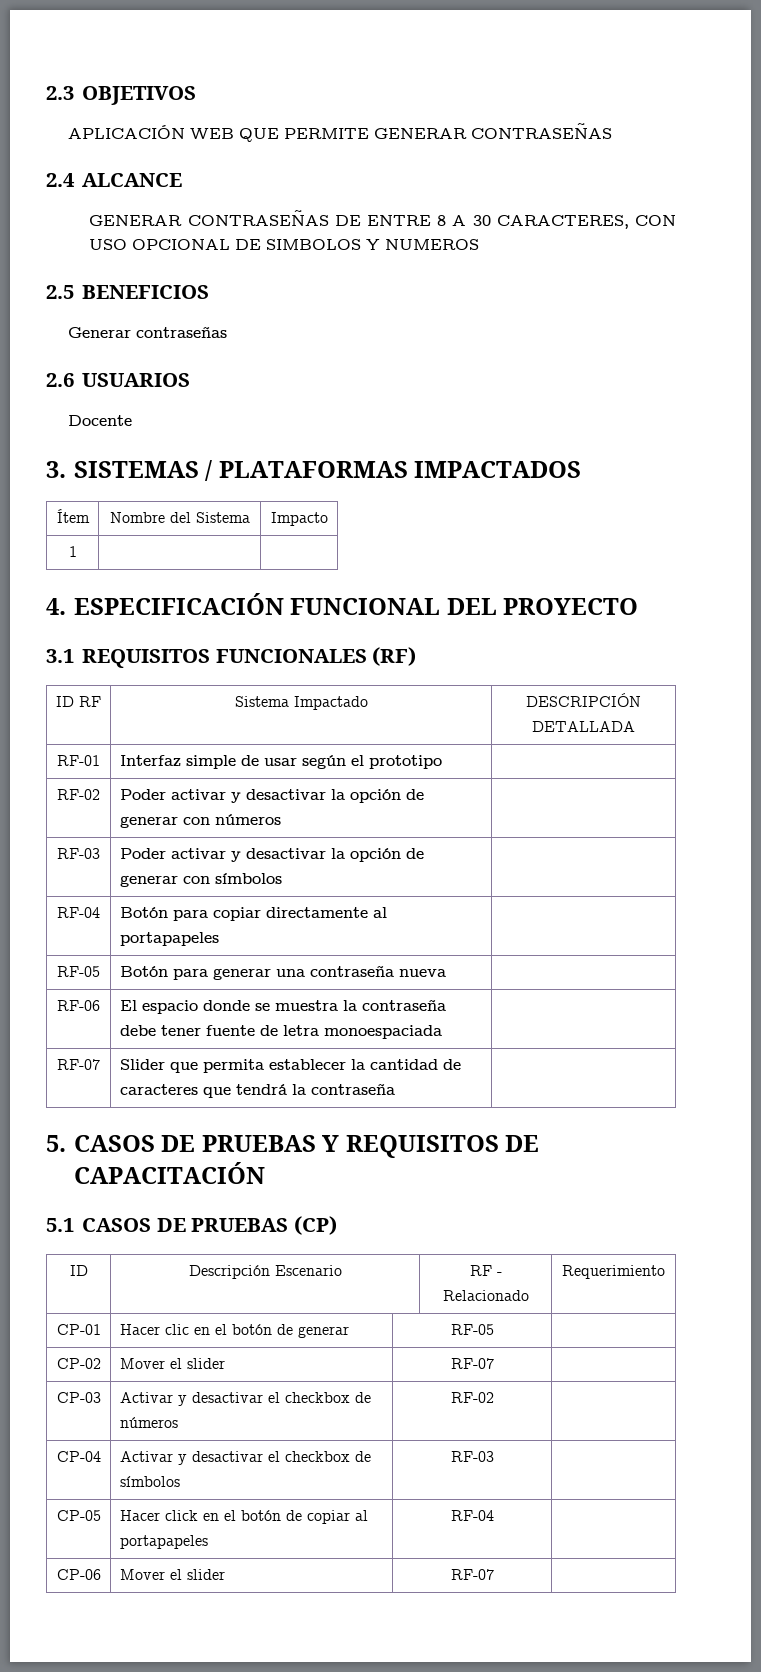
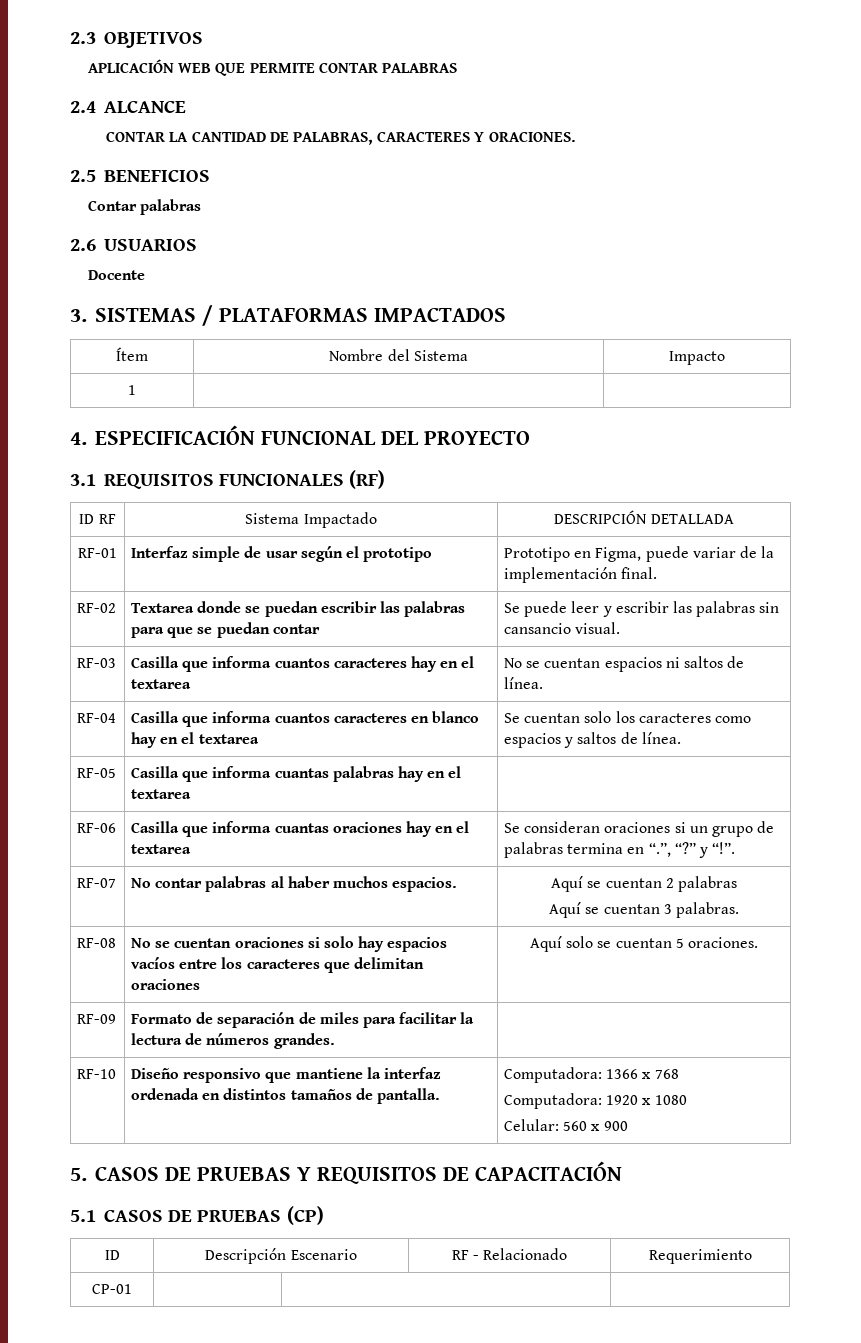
- APLICACIÓN WEB QUE PERMITE GENERAR CONTRASEÑAS
+ APLICACIÓN WEB QUE PERMITE CONTAR PALABRAS
- GENERAR CONTRASEÑAS DE ENTRE 8 A 30 CARACTERES, CON USO OPCIONAL DE SIMBOLOS Y NUMEROS
+ CONTAR LA CANTIDAD DE PALABRAS, CARACTERES Y ORACIONES.
- Generar contraseñas
+ Contar palabras
- RF-01 | Interfaz simple de usar según el prototipo |
- RF-02 | Poder activar y desactivar la opción de generar con números |
- RF-03 | Poder activar y desactivar la opción de generar con símbolos |
- RF-04 | Botón para copiar directamente al portapapeles |
- RF-05 | Botón para generar una contraseña nueva |
- RF-06 | El espacio donde se muestra la contraseña debe tener fuente de letra monoespaciada |
- RF-07 | Slider que permita establecer la cantidad de caracteres que tendrá la contraseña |
+ RF-01 | Interfaz simple de usar según el prototipo | Prototipo en Figma, puede variar de la implementación final.
+ RF-02 | Textarea donde se puedan escribir las palabras para que se puedan contar | Se puede leer y escribir las palabras sin cansancio visual.
+ RF-03 | Casilla que informa cuantos caracteres hay en el textarea | No se cuentan espacios ni saltos de línea.
+ RF-04 | Casilla que informa cuantos caracteres en blanco hay en el textarea | Se cuentan solo los caracteres como espacios y saltos de línea.
+ RF-05 | Casilla que informa cuantas palabras hay en el textarea |
+ RF-06 | Casilla que informa cuantas oraciones hay en el textarea | Se consideran oraciones si un grupo de palabras termina en “.”, “?” y “!”.
+ RF-07 | No contar palabras al haber muchos espacios. | Aquí se cuentan 2 palabras
+ Aquí se cuentan 3 palabras.
+ RF-08 | No se cuentan oraciones si solo hay espacios vacíos entre los caracteres que delimitan oraciones | Aquí solo se cuentan 5 oraciones.
+ RF-09 | Formato de separación de miles para facilitar la lectura de números grandes. |
+ RF-10 | Diseño responsivo que mantiene la interfaz ordenada en distintos tamaños de pantalla. | Computadora: 1366 x 768
+ Computadora: 1920 x 1080
+ Celular: 560 x 900
- CP-01 | Hacer clic en el botón de generar | RF-05 |
- CP-02 | Mover el slider | RF-07 |
- CP-03 | Activar y desactivar el checkbox de números | RF-02 |
- CP-04 | Activar y desactivar el checkbox de símbolos | RF-03 |
- CP-05 | Hacer click en el botón de copiar al portapapeles | RF-04 |
- CP-06 | Mover el slider | RF-07 |
+ CP-01 | | |

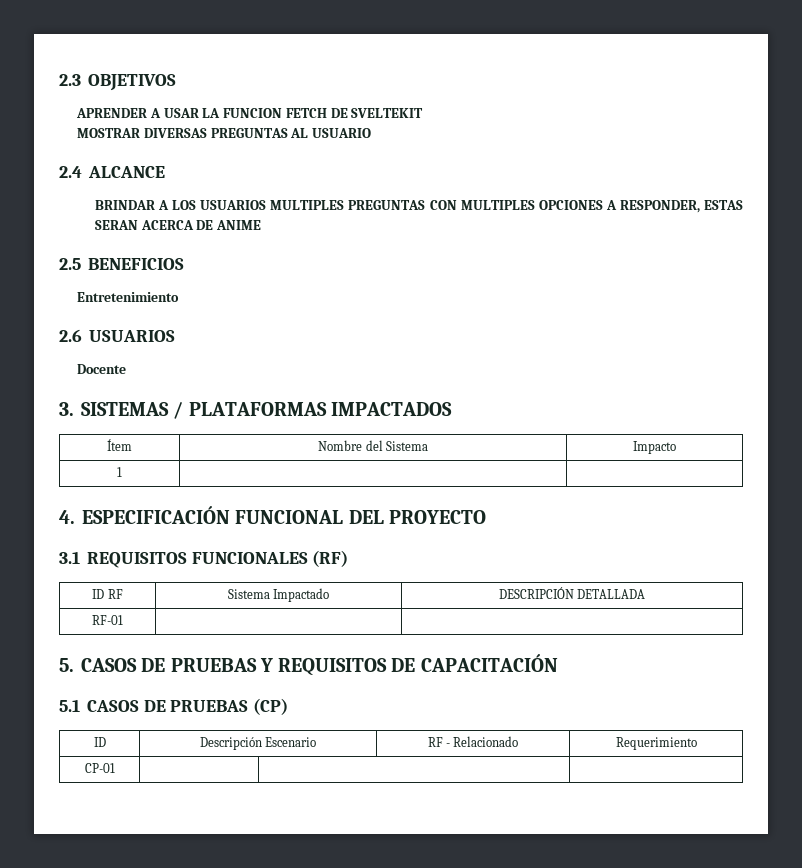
- APLICACIÓN WEB QUE PERMITE CONTAR PALABRAS
+ APRENDER A USAR LA FUNCION FETCH DE SVELTEKIT
+ MOSTRAR DIVERSAS PREGUNTAS AL USUARIO
  2.4 ALCANCE
- CONTAR LA CANTIDAD DE PALABRAS, CARACTERES Y ORACIONES.
+ BRINDAR A LOS USUARIOS MULTIPLES PREGUNTAS CON MULTIPLES OPCIONES A RESPONDER, ESTAS SERAN ACERCA DE ANIME
- Contar palabras
+ Entretenimiento
- RF-01 | Interfaz simple de usar según el prototipo | Prototipo en Figma, puede variar de la implementación final.
- RF-02 | Textarea donde se puedan escribir las palabras para que se puedan contar | Se puede leer y escribir las palabras sin cansancio visual.
- RF-03 | Casilla que informa cuantos caracteres hay en el textarea | No se cuentan espacios ni saltos de línea.
- RF-04 | Casilla que informa cuantos caracteres en blanco hay en el textarea | Se cuentan solo los caracteres como espacios y saltos de línea.
- RF-05 | Casilla que informa cuantas palabras hay en el textarea |
- RF-06 | Casilla que informa cuantas oraciones hay en el textarea | Se consideran oraciones si un grupo de palabras termina en “.”, “?” y “!”.
- RF-07 | No contar palabras al haber muchos espacios. | Aquí se cuentan 2 palabras
- Aquí se cuentan 3 palabras.
- RF-08 | No se cuentan oraciones si solo hay espacios vacíos entre los caracteres que delimitan oraciones | Aquí solo se cuentan 5 oraciones.
- RF-09 | Formato de separación de miles para facilitar la lectura de números grandes. |
- RF-10 | Diseño responsivo que mantiene la interfaz ordenada en distintos tamaños de pantalla. | Computadora: 1366 x 768
- Computadora: 1920 x 1080
- Celular: 560 x 900
+ RF-01 | |

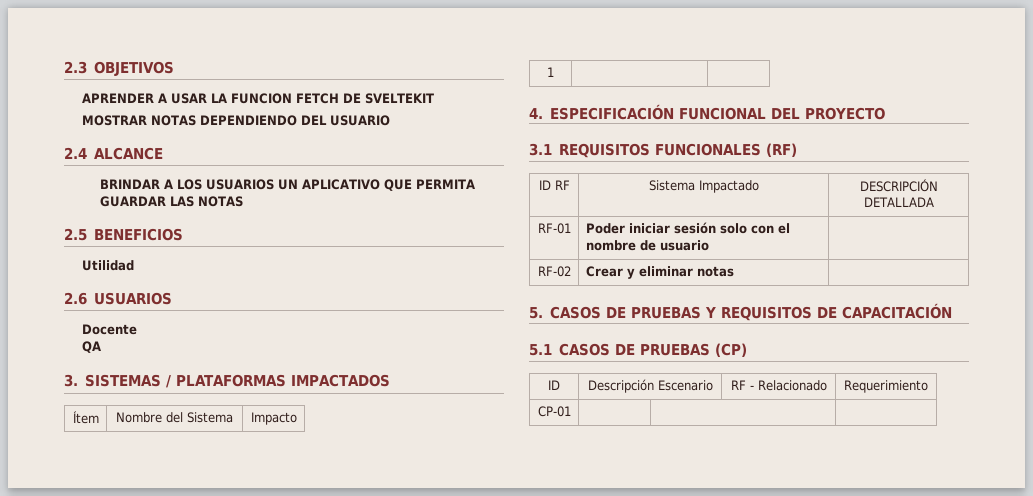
- MOSTRAR DIVERSAS PREGUNTAS AL USUARIO
+ MOSTRAR NOTAS DEPENDIENDO DEL USUARIO
- BRINDAR A LOS USUARIOS MULTIPLES PREGUNTAS CON MULTIPLES OPCIONES A RESPONDER, ESTAS SERAN ACERCA DE ANIME
+ BRINDAR A LOS USUARIOS UN APLICATIVO QUE PERMITA GUARDAR LAS NOTAS
- Entretenimiento
+ Utilidad
+ QA
- RF-01 | |
+ RF-01 | Poder iniciar sesión solo con el nombre de usuario |
+ RF-02 | Crear y eliminar notas |

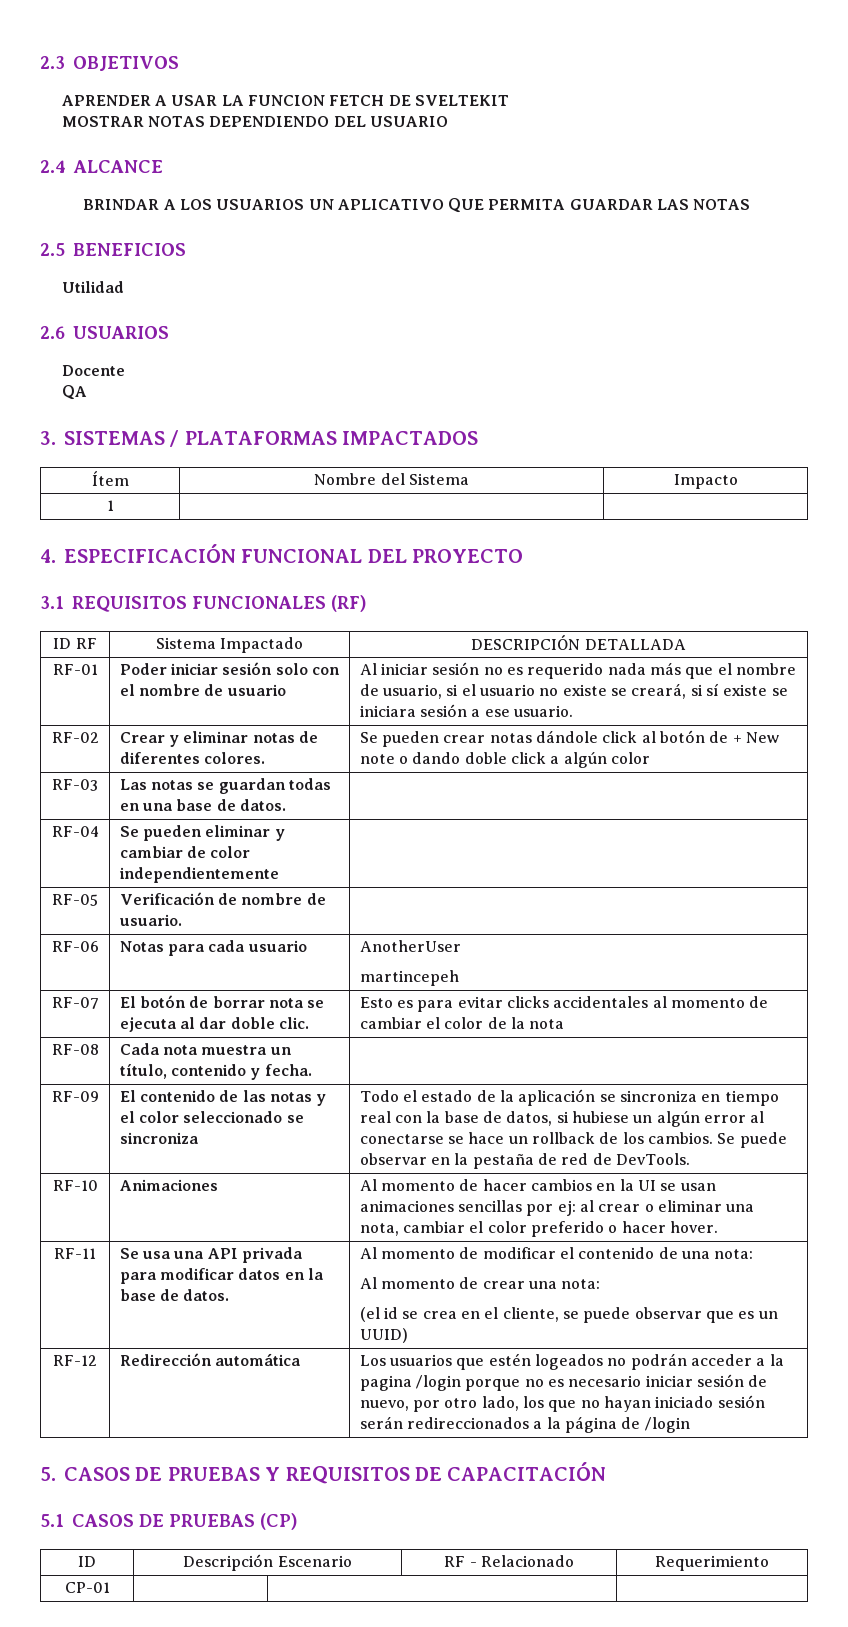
- RF-01 | Poder iniciar sesión solo con el nombre de usuario |
+ RF-01 | Poder iniciar sesión solo con el nombre de usuario | Al iniciar sesión no es requerido nada más que el nombre de usuario, si el usuario no existe se creará, si sí existe se iniciara sesión a ese usuario.
- RF-02 | Crear y eliminar notas |
+ RF-02 | Crear y eliminar notas de diferentes colores. | Se pueden crear notas dándole click al botón de + New note o dando doble click a algún color
+ RF-03 | Las notas se guardan todas en una base de datos. |
+ RF-04 | Se pueden eliminar y cambiar de color independientemente |
+ RF-05 | Verificación de nombre de usuario. |
+ RF-06 | Notas para cada usuario | AnotherUser
+ martincepeh
+ RF-07 | El botón de borrar nota se ejecuta al dar doble clic. | Esto es para evitar clicks accidentales al momento de cambiar el color de la nota
+ RF-08 | Cada nota muestra un título, contenido y fecha. |
+ RF-09 | El contenido de las notas y el color seleccionado se sincroniza | Todo el estado de la aplicación se sincroniza en tiempo real con la base de datos, si hubiese un algún error al conectarse se hace un rollback de los cambios. Se puede observar en la pestaña de red de DevTools.
+ RF-10 | Animaciones | Al momento de hacer cambios en la UI se usan animaciones sencillas por ej: al crear o eliminar una nota, cambiar el color preferido o hacer hover.
+ RF-11 | Se usa una API privada para modificar datos en la base de datos. | Al momento de modificar el contenido de una nota:
+ Al momento de crear una nota:
+ (el id se crea en el cliente, se puede observar que es un UUID)
+ RF-12 | Redirección automática | Los usuarios que estén logeados no podrán acceder a la pagina /login porque no es necesario iniciar sesión de nuevo, por otro lado, los que no hayan iniciado sesión serán redireccionados a la página de /login

